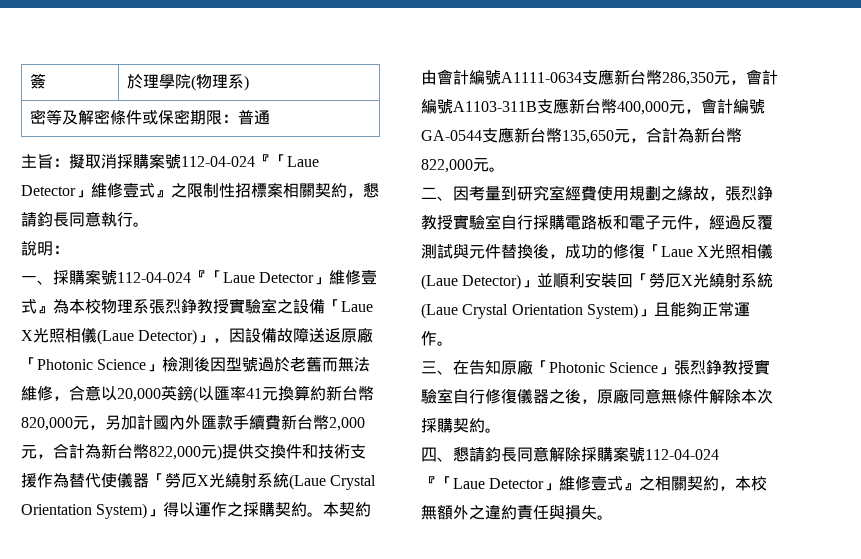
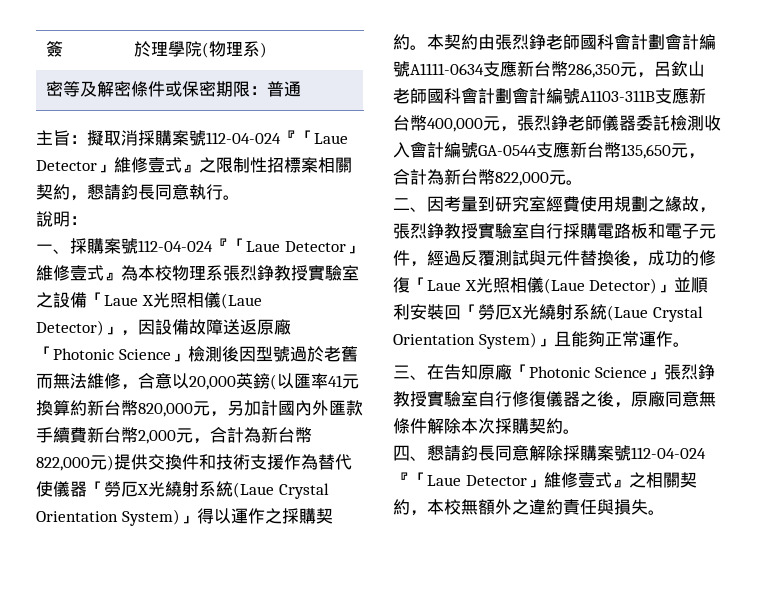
- 本契約由會計編號A1111-0634支應新台幣286,350元，會計編號A1103-311B支應新台幣400,000元，會計編號GA-0544支應新台幣135,650元，合計為新台幣822,000元。
+ 本契約由張烈錚老師國科會計劃會計編號A1111-0634支應新台幣286,350元，呂欽山老師國科會計劃會計編號A1103-311B支應新台幣400,000元，張烈錚老師儀器委託檢測收入會計編號GA-0544支應新台幣135,650元，合計為新台幣822,000元。

